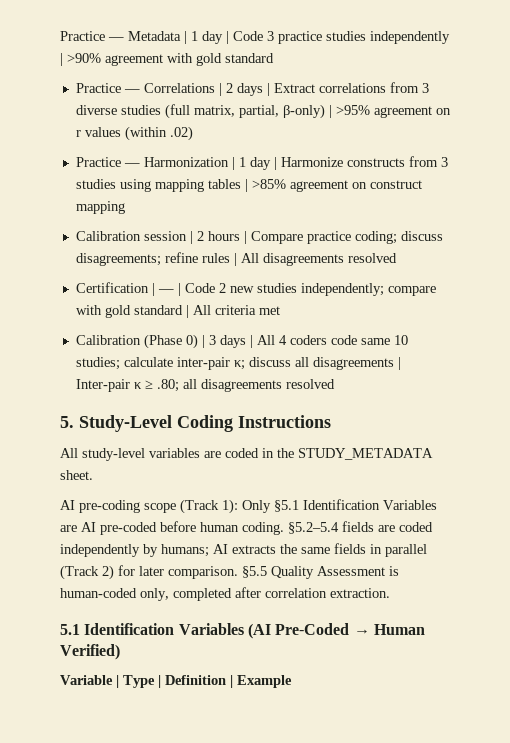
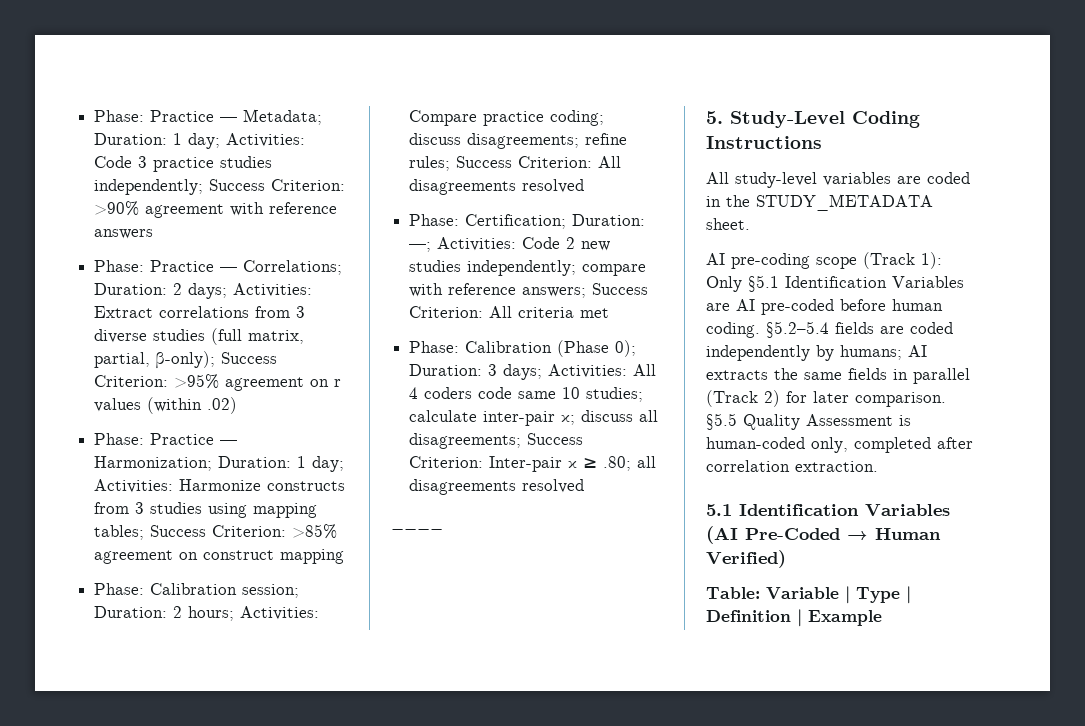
- Practice — Metadata | 1 day | Code 3 practice studies independently | >90% agreement with gold standard
- Practice — Correlations | 2 days | Extract correlations from 3 diverse studies (full matrix, partial, β-only) | >95% agreement on r values (within .02)
+ Phase: Practice — Metadata; Duration: 1 day; Activities: Code 3 practice studies independently; Success Criterion: >90% agreement with reference answers
+ Phase: Practice — Correlations; Duration: 2 days; Activities: Extract correlations from 3 diverse studies (full matrix, partial, β-only); Success Criterion: >95% agreement on r values (within .02)
- Practice — Harmonization | 1 day | Harmonize constructs from 3 studies using mapping tables | >85% agreement on construct mapping
+ Phase: Practice — Harmonization; Duration: 1 day; Activities: Harmonize constructs from 3 studies using mapping tables; Success Criterion: >85% agreement on construct mapping
- Calibration session | 2 hours | Compare practice coding; discuss disagreements; refine rules | All disagreements resolved
+ Phase: Calibration session; Duration: 2 hours; Activities: Compare practice coding; discuss disagreements; refine rules; Success Criterion: All disagreements resolved
- Certification | — | Code 2 new studies independently; compare with gold standard | All criteria met
+ Phase: Certification; Duration: —; Activities: Code 2 new studies independently; compare with reference answers; Success Criterion: All criteria met
- Calibration (Phase 0) | 3 days | All 4 coders code same 10 studies; calculate inter-pair κ; discuss all disagreements | Inter-pair κ ≥ .80; all disagreements resolved
+ Phase: Calibration (Phase 0); Duration: 3 days; Activities: All 4 coders code same 10 studies; calculate inter-pair κ; discuss all disagreements; Success Criterion: Inter-pair κ ≥ .80; all disagreements resolved
+ ____
- Variable | Type | Definition | Example
+ Table: Variable | Type | Definition | Example

